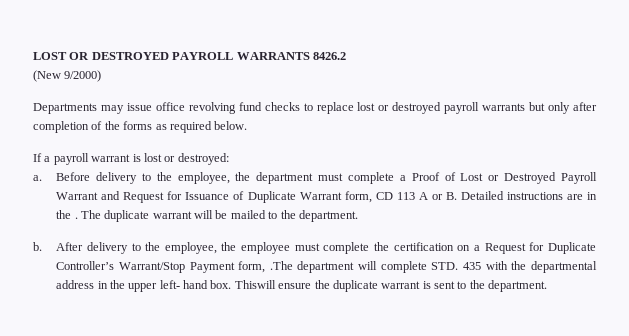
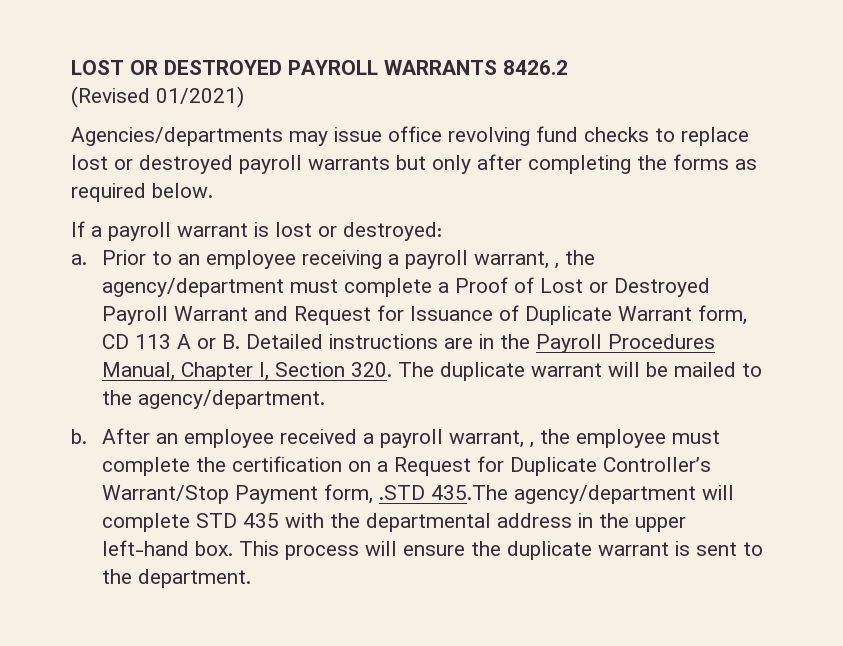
- (New 9/2000)
- Departments may issue office revolving fund checks to replace lost or destroyed payroll warrants but only after completion of the forms as required below.
+ (Revised 01/2021)
+ Agencies/departments may issue office revolving fund checks to replace lost or destroyed payroll warrants but only after completing the forms as required below.
- Before delivery to the employee, the department must complete a Proof of Lost or Destroyed Payroll Warrant and Request for Issuance of Duplicate Warrant form, CD 113 A or B. Detailed instructions are in the . The duplicate warrant will be mailed to the department.
+ Prior to an employee receiving a payroll warrant, , the agency/department must complete a Proof of Lost or Destroyed Payroll Warrant and Request for Issuance of Duplicate Warrant form, CD 113 A or B. Detailed instructions are in the Payroll Procedures Manual, Chapter I, Section 320. The duplicate warrant will be mailed to the agency/department.
- After delivery to the employee, the employee must complete the certification on a Request for Duplicate Controller’s Warrant/Stop Payment form, .The department will complete STD. 435 with the departmental address in the upper left- hand box. Thiswill ensure the duplicate warrant is sent to the department.
+ After an employee received a payroll warrant, , the employee must complete the certification on a Request for Duplicate Controller’s Warrant/Stop Payment form, .STD 435.The agency/department will complete STD 435 with the departmental address in the upper left-hand box. This process will ensure the duplicate warrant is sent to the department.

